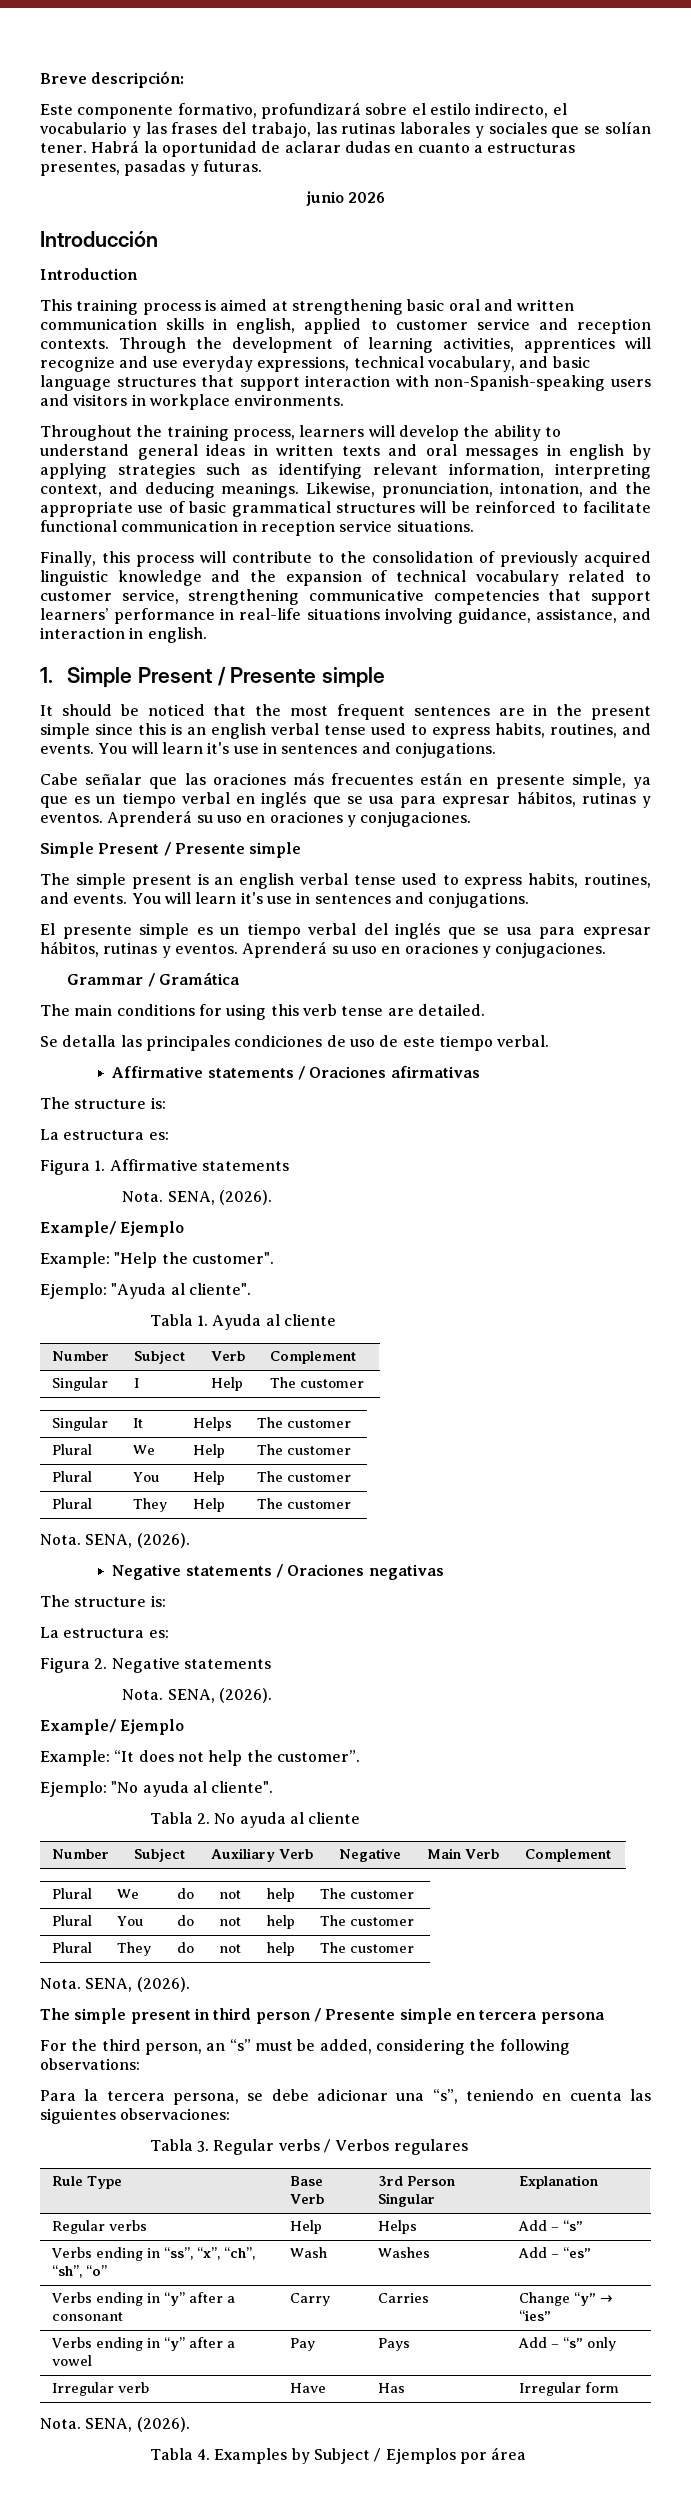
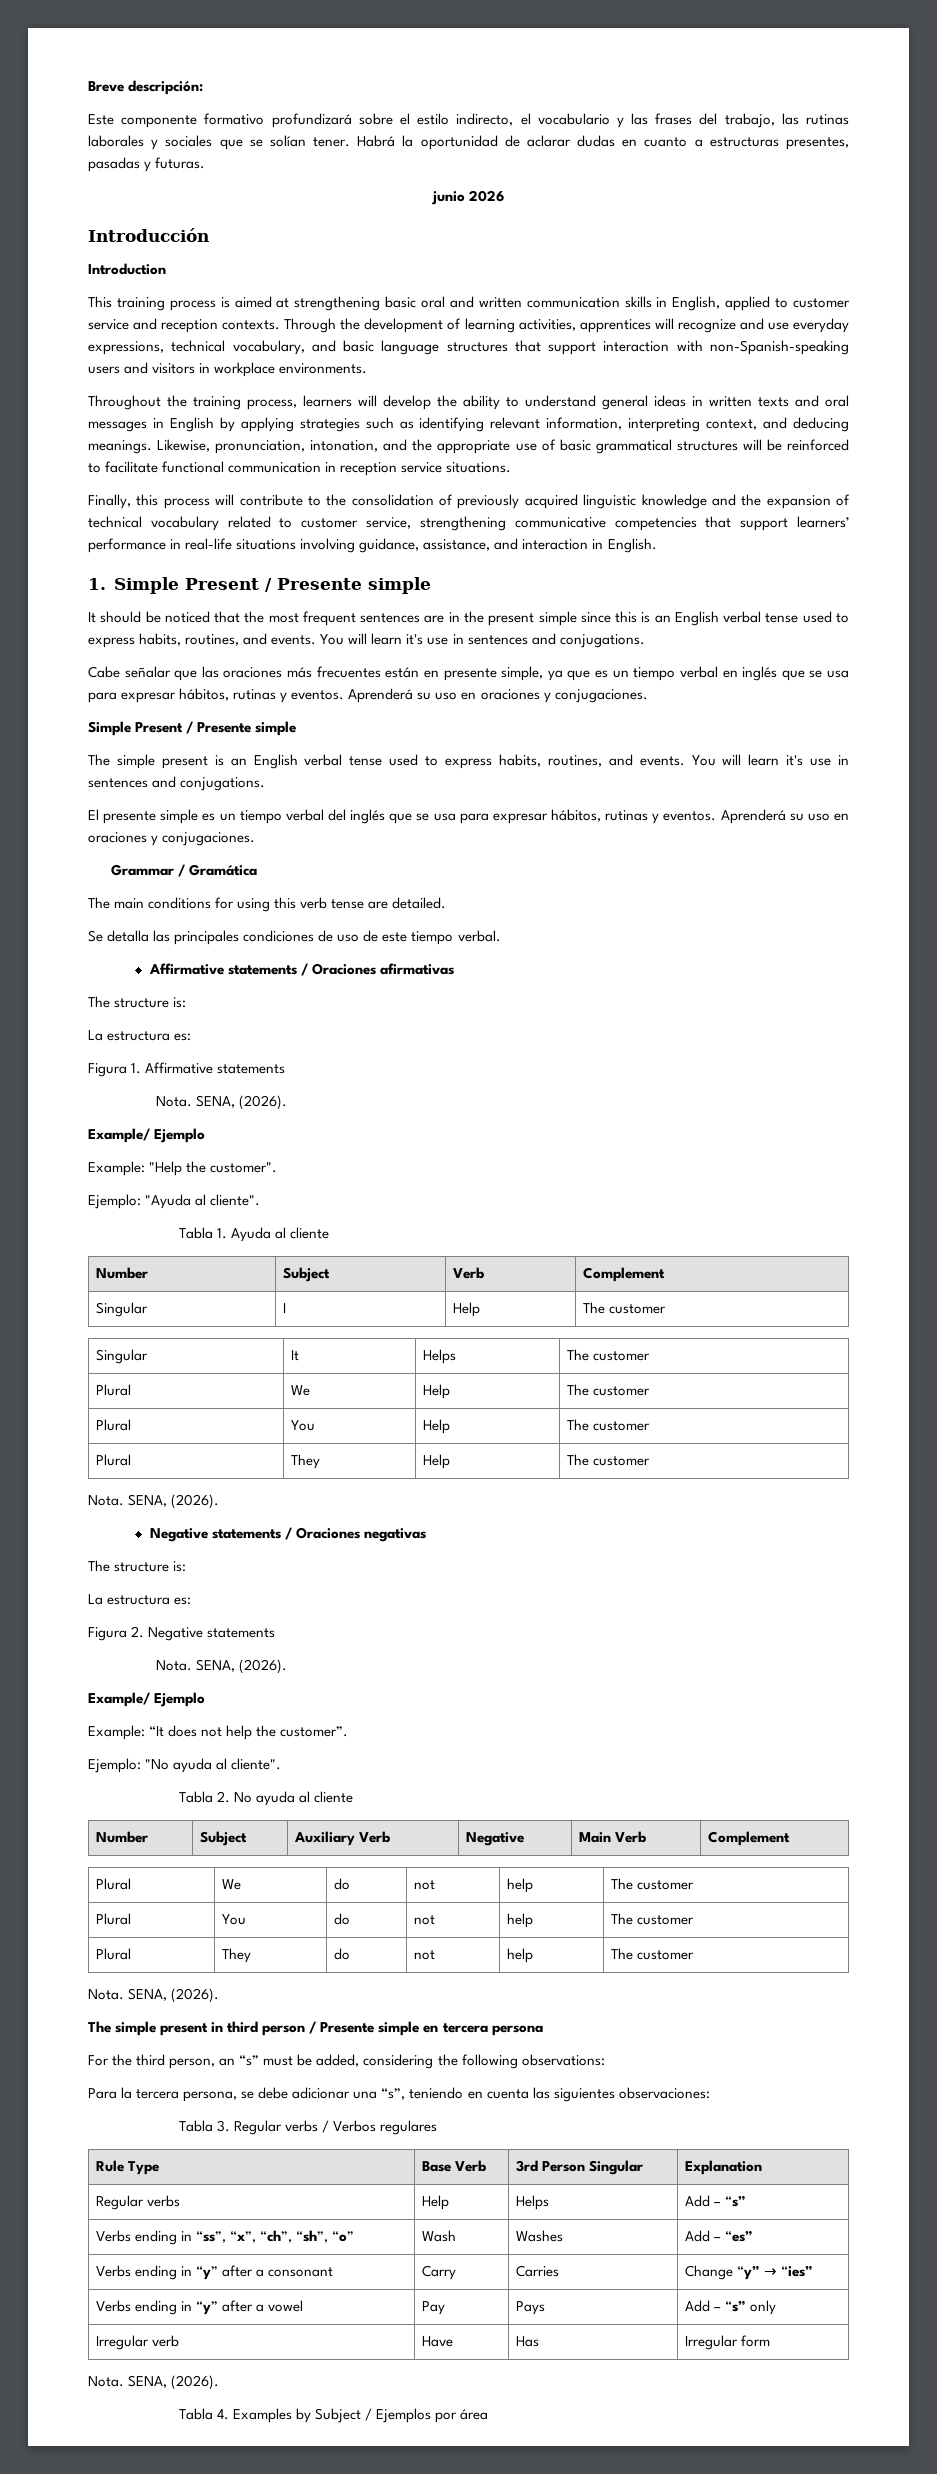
- Este componente formativo, profundizará sobre el estilo indirecto, el vocabulario y las frases del trabajo, las rutinas laborales y sociales que se solían tener.
+ Este componente formativo profundizará sobre el estilo indirecto, el vocabulario y las frases del trabajo, las rutinas laborales y sociales que se solían tener.
- This training process is aimed at strengthening basic oral and written communication skills in english, applied to customer service and reception contexts.
+ This training process is aimed at strengthening basic oral and written communication skills in English, applied to customer service and reception contexts.
- Throughout the training process, learners will develop the ability to understand general ideas in written texts and oral messages in english by applying strategies such as identifying relevant information, interpreting context, and deducing meanings.
+ Throughout the training process, learners will develop the ability to understand general ideas in written texts and oral messages in English by applying strategies such as identifying relevant information, interpreting context, and deducing meanings.
- Finally, this process will contribute to the consolidation of previously acquired linguistic knowledge and the expansion of technical vocabulary related to customer service, strengthening communicative competencies that support learners’ performance in real-life situations involving guidance, assistance, and interaction in english.
+ Finally, this process will contribute to the consolidation of previously acquired linguistic knowledge and the expansion of technical vocabulary related to customer service, strengthening communicative competencies that support learners’ performance in real-life situations involving guidance, assistance, and interaction in English.
- It should be noticed that the most frequent sentences are in the present simple since this is an english verbal tense used to express habits, routines, and events.
+ It should be noticed that the most frequent sentences are in the present simple since this is an English verbal tense used to express habits, routines, and events.
- The simple present is an english verbal tense used to express habits, routines, and events.
+ The simple present is an English verbal tense used to express habits, routines, and events.

